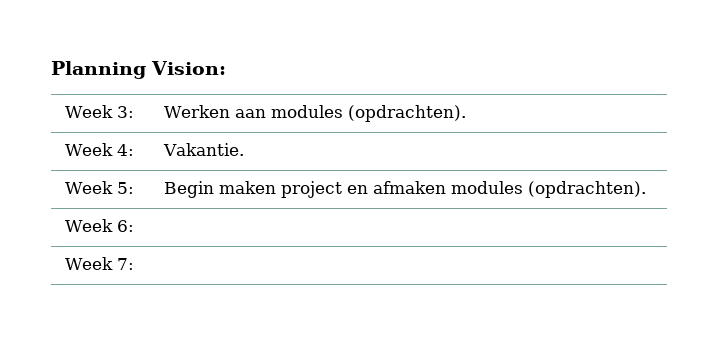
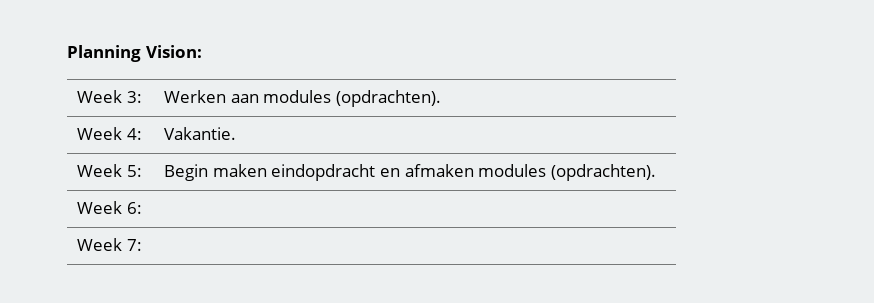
- Week 5: | Begin maken project en afmaken modules (opdrachten).
+ Week 5: | Begin maken eindopdracht en afmaken modules (opdrachten).

